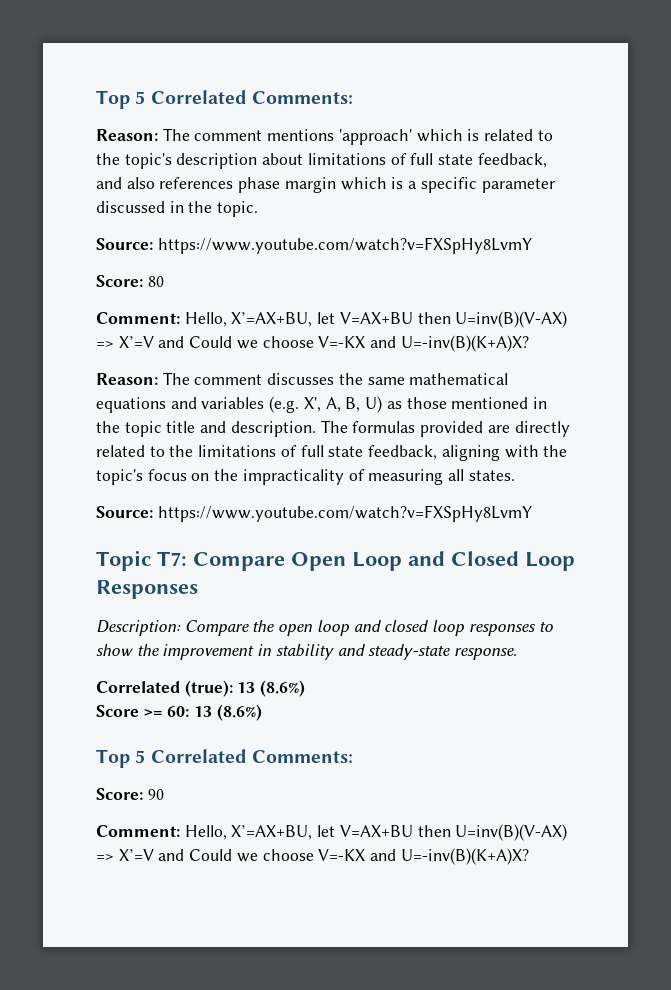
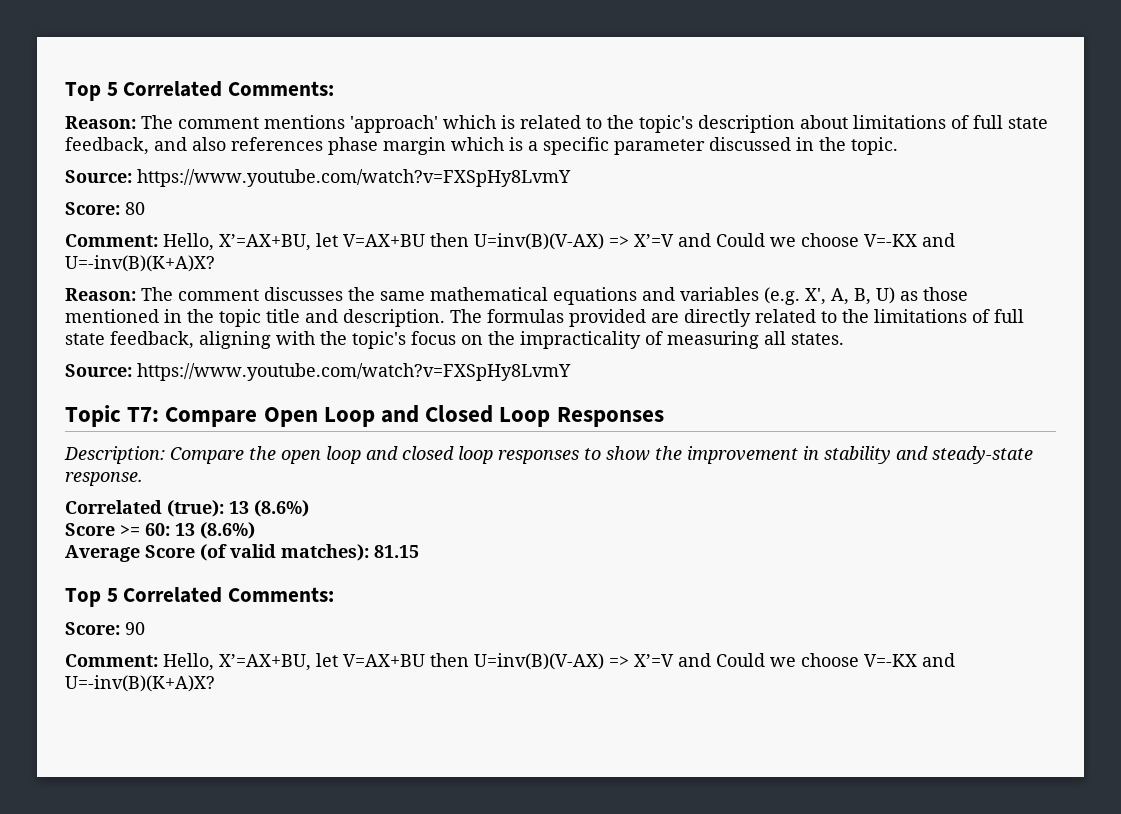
+ Average Score (of valid matches): 81.15

